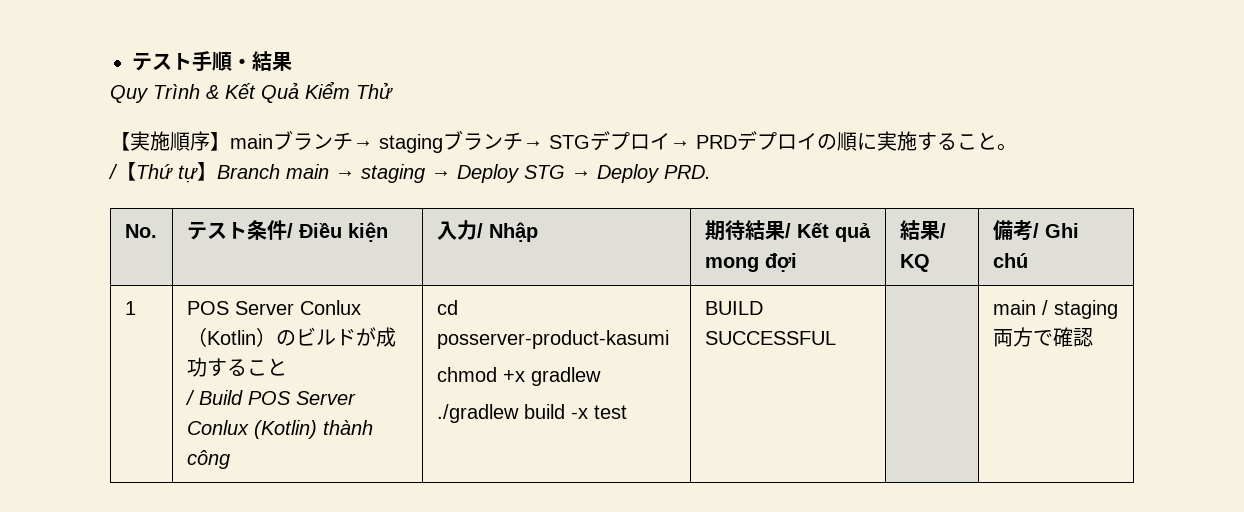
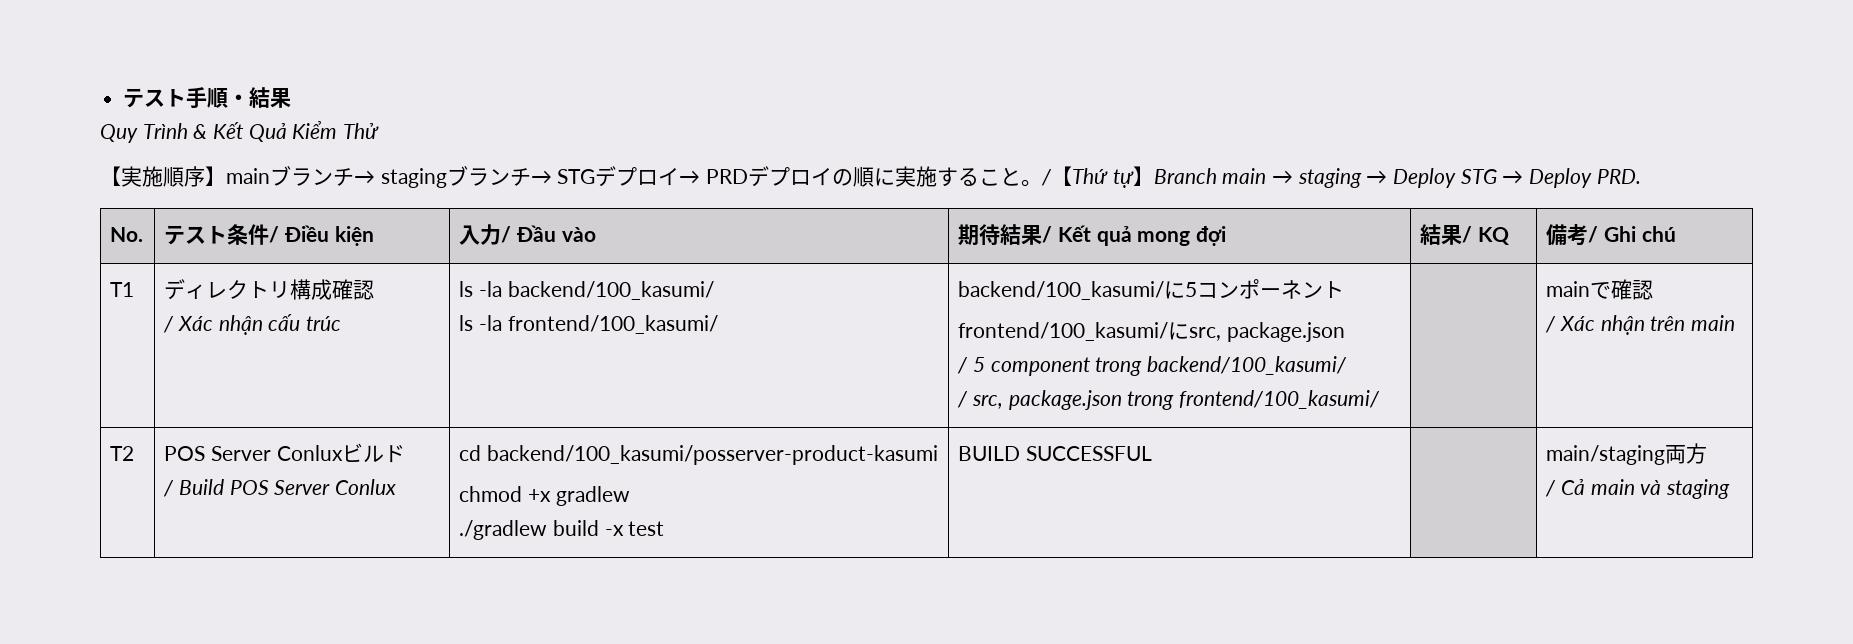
- 【実施順序】mainブランチ→ stagingブランチ→ STGデプロイ→ PRDデプロイの順に実施すること。
- /【Thứ tự】Branch main → staging → Deploy STG → Deploy PRD.
+ 【実施順序】mainブランチ→ stagingブランチ→ STGデプロイ→ PRDデプロイの順に実施すること。/【Thứ tự】Branch main → staging → Deploy STG → Deploy PRD.
- No. | テスト条件/ Điều kiện | 入力/ Nhập | 期待結果/ Kết quả mong đợi | 結果/ KQ | 備考/ Ghi chú
+ No. | テスト条件/ Điều kiện | 入力/ Đầu vào | 期待結果/ Kết quả mong đợi | 結果/ KQ | 備考/ Ghi chú
- 1 | POS Server Conlux（Kotlin）のビルドが成功すること
- / Build POS Server Conlux (Kotlin) thành công | cd posserver-product-kasumi
+ T1 | ディレクトリ構成確認
+ / Xác nhận cấu trúc | ls -la backend/100_kasumi/
+ ls -la frontend/100_kasumi/ | backend/100_kasumi/に5コンポーネント
+ frontend/100_kasumi/にsrc, package.json
+ / 5 component trong backend/100_kasumi/
+ / src, package.json trong frontend/100_kasumi/ | | mainで確認
+ / Xác nhận trên main
+ T2 | POS Server Conluxビルド
+ / Build POS Server Conlux | cd backend/100_kasumi/posserver-product-kasumi
  chmod +x gradlew
- ./gradlew build -x test | BUILD SUCCESSFUL | | main / staging両方で確認
+ ./gradlew build -x test | BUILD SUCCESSFUL | | main/staging両方
+ / Cả main và staging

